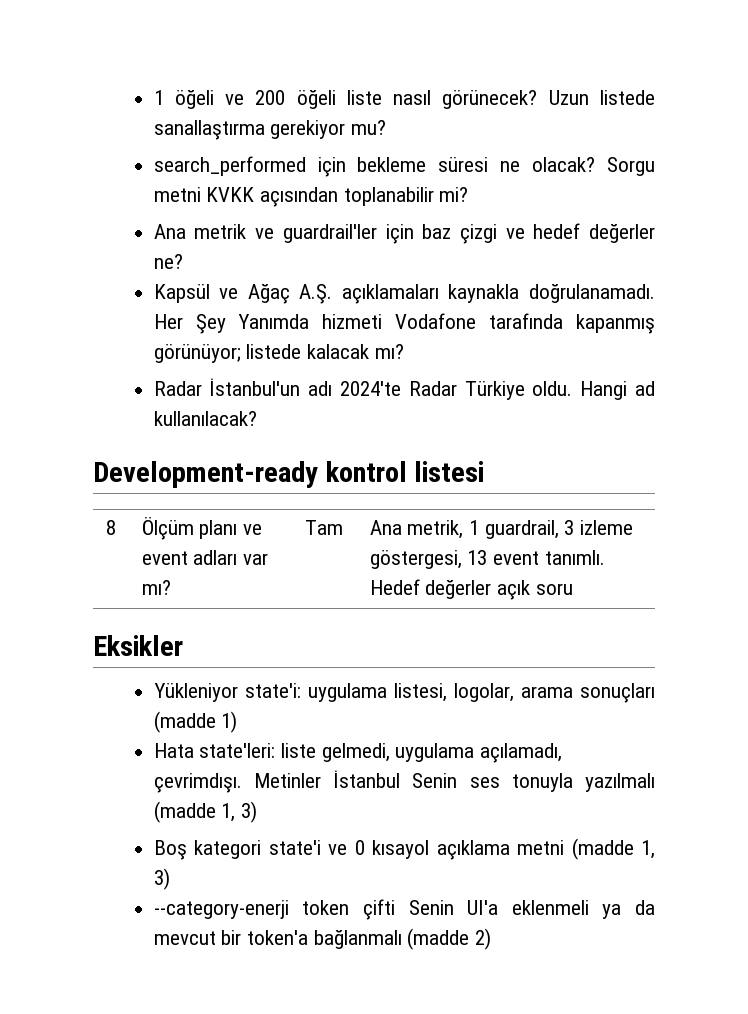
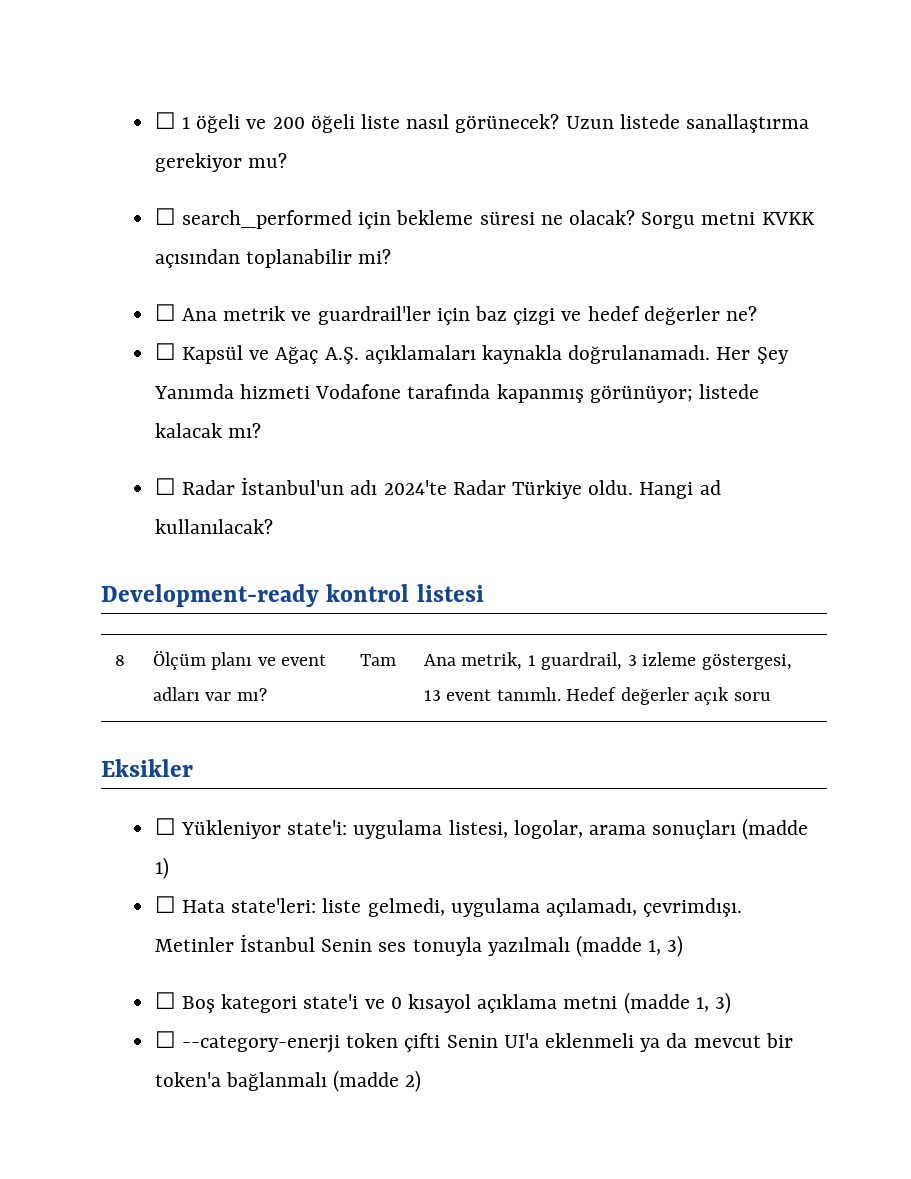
- 1 öğeli ve 200 öğeli liste nasıl görünecek?
+ ☐ 1 öğeli ve 200 öğeli liste nasıl görünecek?
- search_performed için bekleme süresi ne olacak?
+ ☐ search_performed için bekleme süresi ne olacak?
- Ana metrik ve guardrail'ler için baz çizgi ve hedef değerler ne?
+ ☐ Ana metrik ve guardrail'ler için baz çizgi ve hedef değerler ne?
- Kapsül ve Ağaç A.Ş. açıklamaları kaynakla doğrulanamadı.
+ ☐ Kapsül ve Ağaç A.Ş. açıklamaları kaynakla doğrulanamadı.
- Radar İstanbul'un adı 2024'te Radar Türkiye oldu.
+ ☐ Radar İstanbul'un adı 2024'te Radar Türkiye oldu.
- Yükleniyor state'i: uygulama listesi, logolar, arama sonuçları (madde 1)
+ ☐ Yükleniyor state'i: uygulama listesi, logolar, arama sonuçları (madde 1)
- Hata state'leri: liste gelmedi, uygulama açılamadı, çevrimdışı.
+ ☐ Hata state'leri: liste gelmedi, uygulama açılamadı, çevrimdışı.
- Boş kategori state'i ve 0 kısayol açıklama metni (madde 1, 3)
+ ☐ Boş kategori state'i ve 0 kısayol açıklama metni (madde 1, 3)
- --category-enerji token çifti Senin UI'a eklenmeli ya da mevcut bir token'a bağlanmalı (madde 2)
+ ☐ --category-enerji token çifti Senin UI'a eklenmeli ya da mevcut bir token'a bağlanmalı (madde 2)

